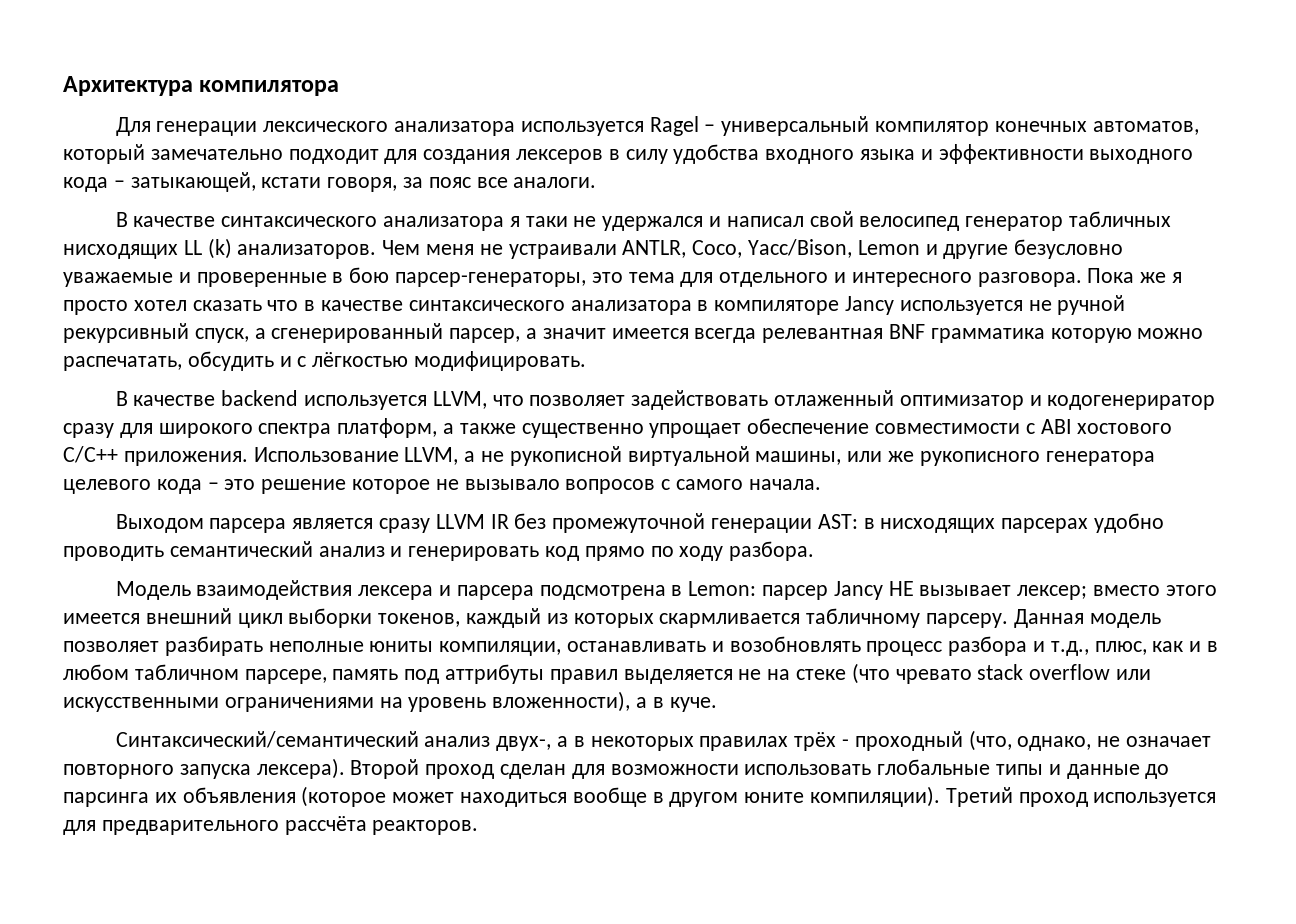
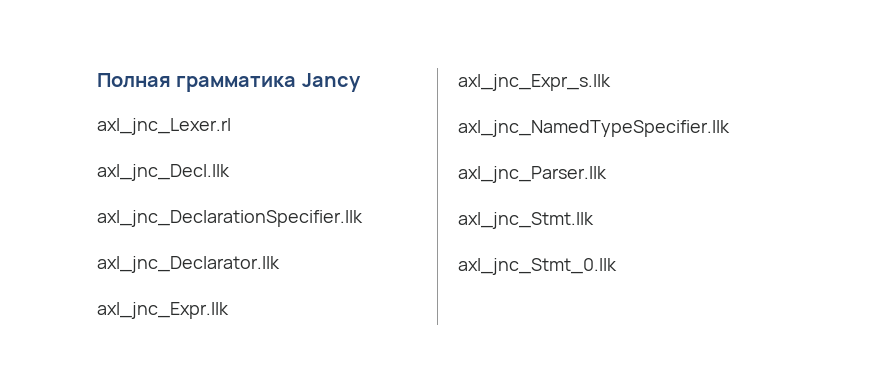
- Архитектура компилятора
- Для генерации лексического анализатора используется Ragel – универсальный компилятор конечных автоматов, который замечательно подходит для создания лексеров в силу удобства входного языка и эффективности выходного кода – затыкающей, кстати говоря, за пояс все аналоги.
- В качестве синтаксического анализатора я таки не удержался и написал свой велосипед генератор табличных нисходящих LL (k) анализаторов. Чем меня не устраивали ANTLR, Coco, Yacc/Bison, Lemon и другие безусловно уважаемые и проверенные в бою парсер-генераторы, это тема для отдельного и интересного разговора. Пока же я просто хотел сказать что в качестве синтаксического анализатора в компиляторе Jancy используется не ручной рекурсивный спуск, а сгенерированный парсер, а значит имеется всегда релевантная BNF грамматика которую можно распечатать, обсудить и с лёгкостью модифицировать.
- В качестве backend используется LLVM, что позволяет задействовать отлаженный оптимизатор и кодогенериратор сразу для широкого спектра платформ, а также существенно упрощает обеспечение совместимости с ABI хостового C/C++ приложения. Использование LLVM, а не рукописной виртуальной машины, или же рукописного генератора целевого кода – это решение которое не вызывало вопросов с самого начала.
- Выходом парсера является сразу LLVM IR без промежуточной генерации AST: в нисходящих парсерах удобно проводить семантический анализ и генерировать код прямо по ходу разбора.
- Модель взаимодействия лексера и парсера подсмотрена в Lemon: парсер Jancy НЕ вызывает лексер; вместо этого имеется внешний цикл выборки токенов, каждый из которых скармливается табличному парсеру. Данная модель позволяет разбирать неполные юниты компиляции, останавливать и возобновлять процесс разбора и т.д., плюс, как и в любом табличном парсере, память под аттрибуты правил выделяется не на стеке (что чревато stack overflow или искусственными ограничениями на уровень вложенности), а в куче.
- Синтаксический/семантический анализ двух-, а в некоторых правилах трёх - проходный (что, однако, не означает повторного запуска лексера). Второй проход сделан для возможности использовать глобальные типы и данные до парсинга их объявления (которое может находиться вообще в другом юните компиляции). Третий проход используется для предварительного рассчёта реакторов.
+ Полная грамматика Jancy
+ axl_jnc_Lexer.rl
+ axl_jnc_Decl.llk
+ axl_jnc_DeclarationSpecifier.llk
+ axl_jnc_Declarator.llk
+ axl_jnc_Expr.llk
+ axl_jnc_Expr_s.llk
+ axl_jnc_NamedTypeSpecifier.llk
+ axl_jnc_Parser.llk
+ axl_jnc_Stmt.llk
+ axl_jnc_Stmt_0.llk

